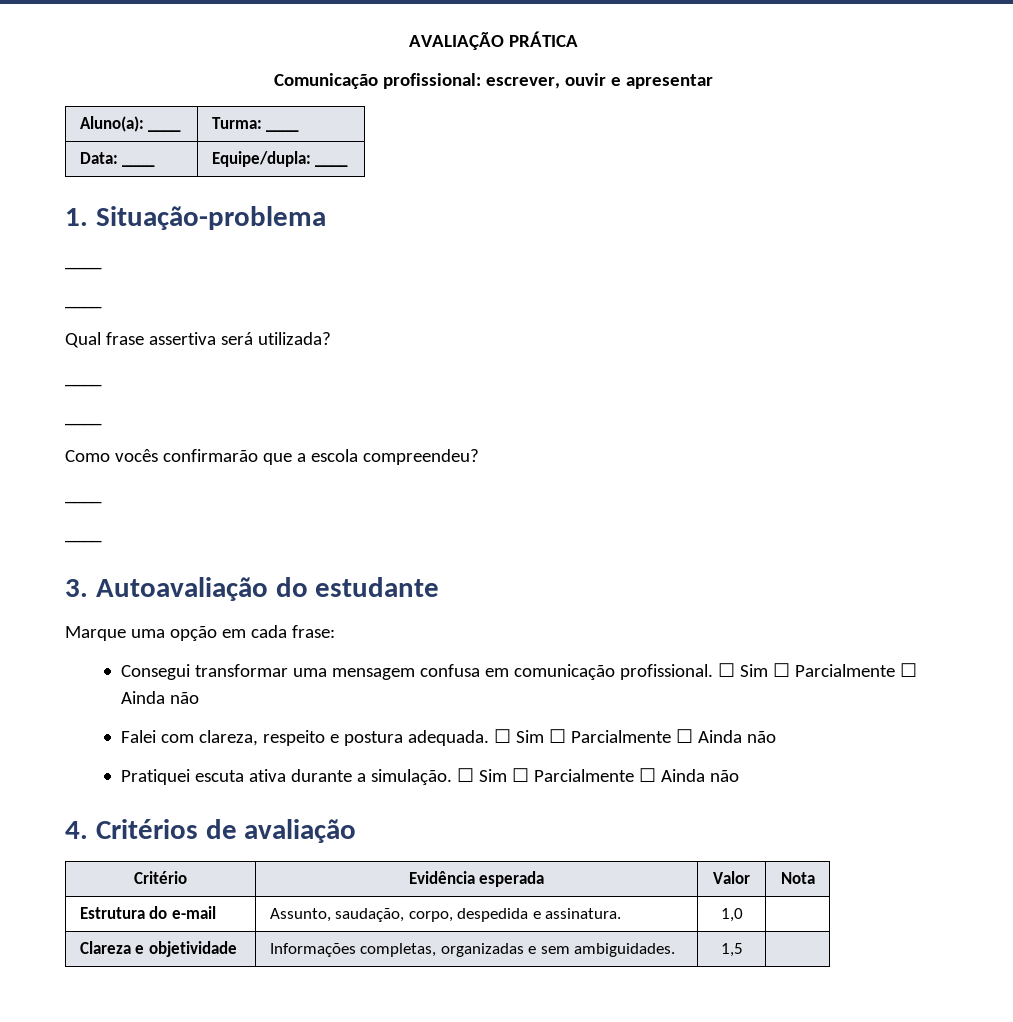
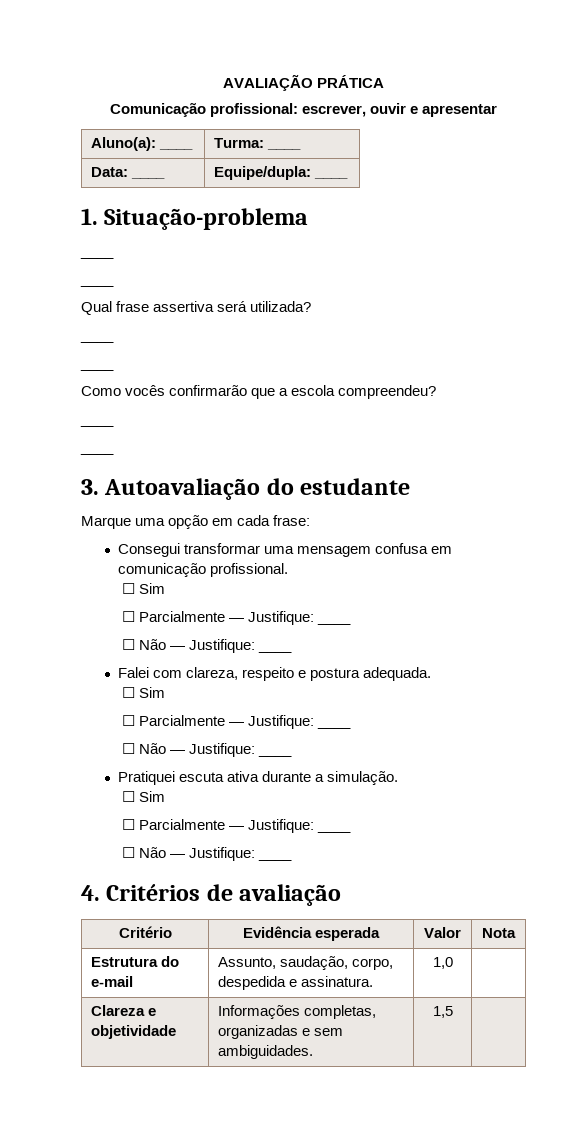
- Consegui transformar uma mensagem confusa em comunicação profissional. ☐ Sim ☐ Parcialmente ☐ Ainda não
+ Consegui transformar uma mensagem confusa em comunicação profissional.
+ ☐ Sim
+ ☐ Parcialmente — Justifique: ____
+ ☐ Não — Justifique: ____
- Falei com clareza, respeito e postura adequada. ☐ Sim ☐ Parcialmente ☐ Ainda não
+ Falei com clareza, respeito e postura adequada.
+ ☐ Sim
+ ☐ Parcialmente — Justifique: ____
+ ☐ Não — Justifique: ____
- Pratiquei escuta ativa durante a simulação. ☐ Sim ☐ Parcialmente ☐ Ainda não
+ Pratiquei escuta ativa durante a simulação.
+ ☐ Sim
+ ☐ Parcialmente — Justifique: ____
+ ☐ Não — Justifique: ____

